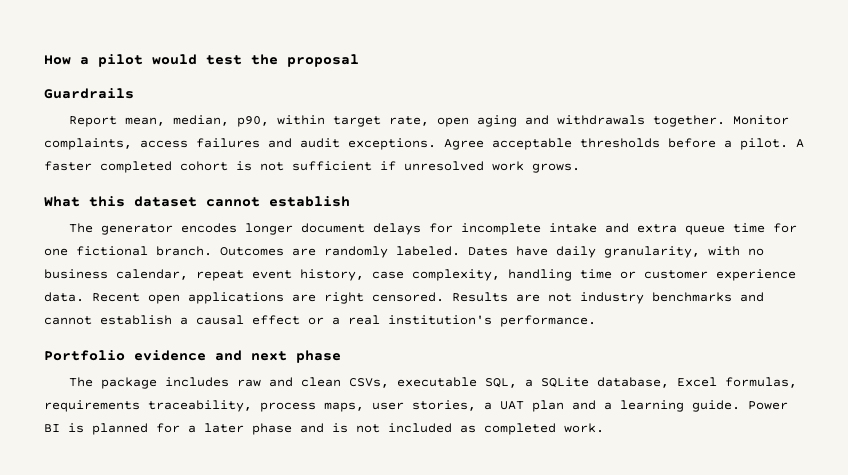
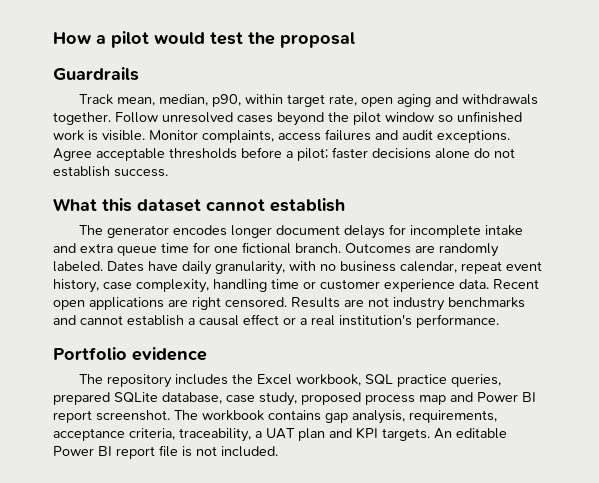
- Report mean, median, p90, within target rate, open aging and withdrawals together.
+ Track mean, median, p90, within target rate, open aging and withdrawals together.
+ Follow unresolved cases beyond the pilot window so unfinished work is visible.
- Agree acceptable thresholds before a pilot. A faster completed cohort is not sufficient if unresolved work grows.
+ Agree acceptable thresholds before a pilot; faster decisions alone do not establish success.
- Portfolio evidence and next phase
- The package includes raw and clean CSVs, executable SQL, a SQLite database, Excel formulas, requirements traceability, process maps, user stories, a UAT plan and a learning guide. Power BI is planned for a later phase and is not included as completed work.
+ Portfolio evidence
+ The repository includes the Excel workbook, SQL practice queries, prepared SQLite database, case study, proposed process map and Power BI report screenshot. The workbook contains gap analysis, requirements, acceptance criteria, traceability, a UAT plan and KPI targets. An editable Power BI report file is not included.

